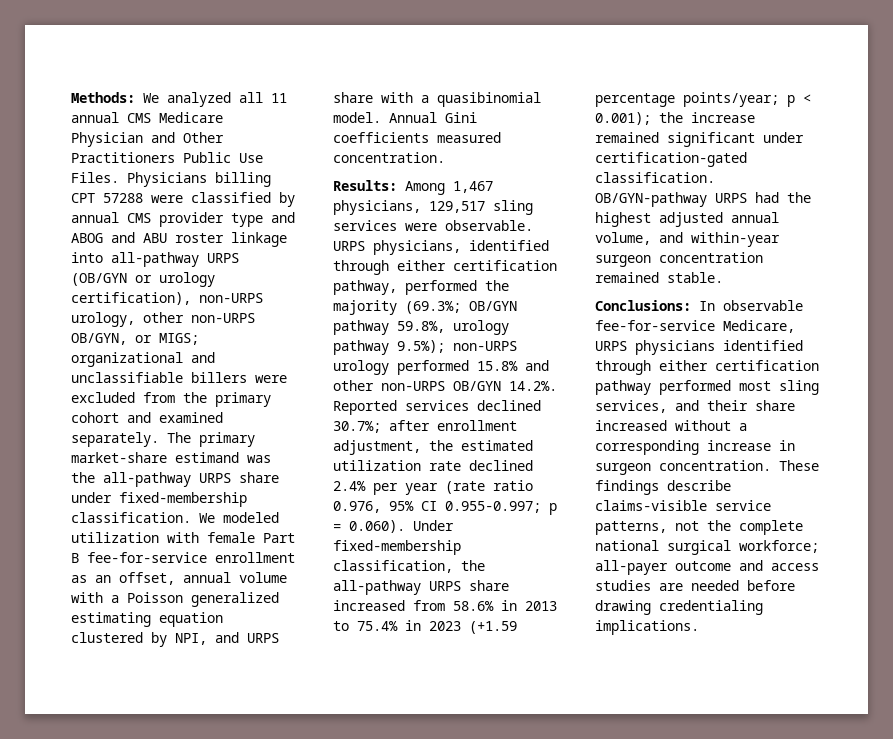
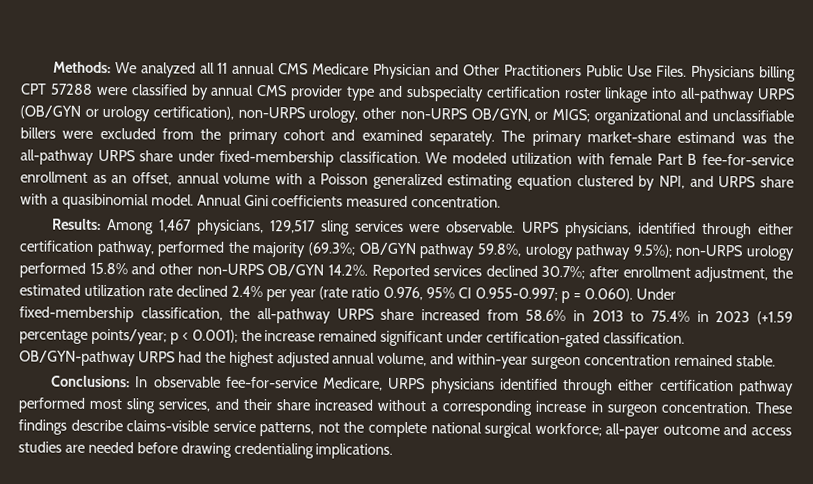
- Physicians billing CPT 57288 were classified by annual CMS provider type and ABOG and ABU roster linkage into all-pathway URPS (OB/GYN or urology certification), non-URPS urology, other non-URPS OB/GYN, or MIGS; organizational and unclassifiable billers were excluded from the primary cohort and examined separately.
+ Physicians billing CPT 57288 were classified by annual CMS provider type and subspecialty certification roster linkage into all-pathway URPS (OB/GYN or urology certification), non-URPS urology, other non-URPS OB/GYN, or MIGS; organizational and unclassifiable billers were excluded from the primary cohort and examined separately.

